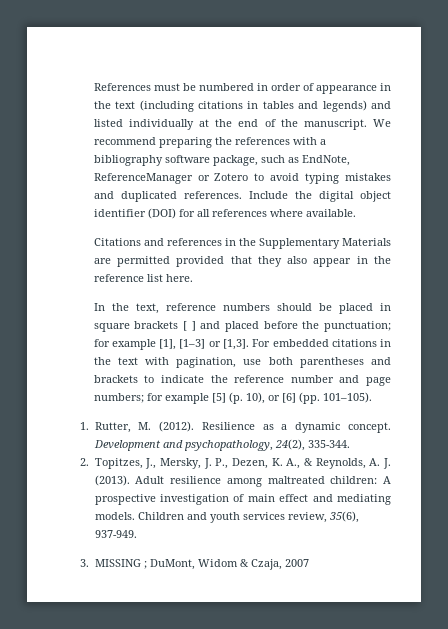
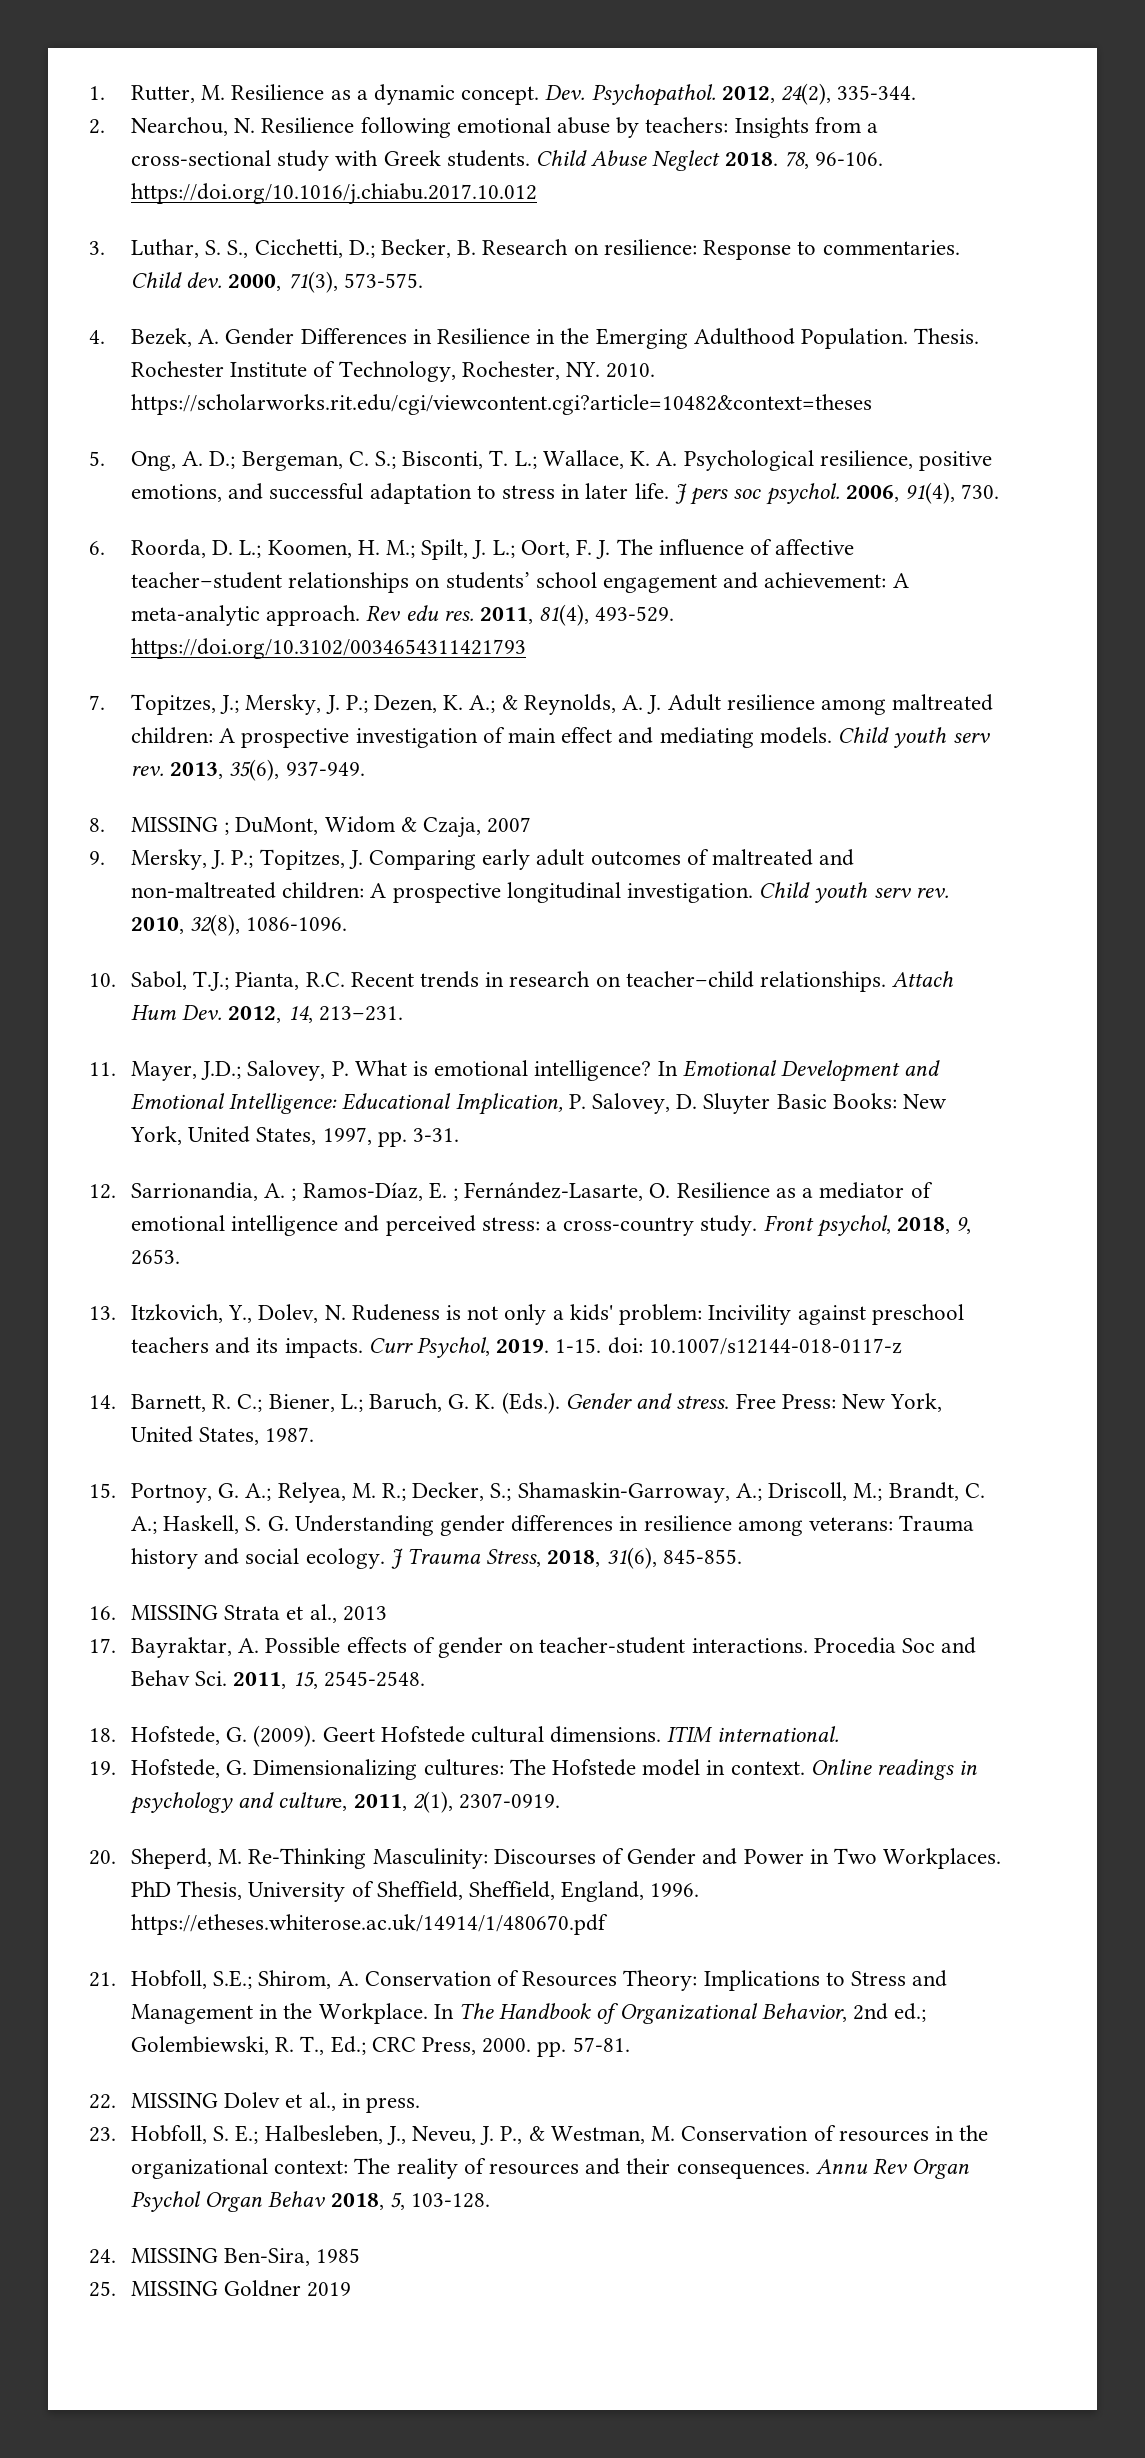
- References must be numbered in order of appearance in the text (including citations in tables and legends) and listed individually at the end of the manuscript. We recommend preparing the references with a bibliography software package, such as EndNote, ReferenceManager or Zotero to avoid typing mistakes and duplicated references. Include the digital object identifier (DOI) for all references where available.
- Citations and references in the Supplementary Materials are permitted provided that they also appear in the reference list here.
- In the text, reference numbers should be placed in square brackets [ ] and placed before the punctuation; for example [1], [1–3] or [1,3]. For embedded citations in the text with pagination, use both parentheses and brackets to indicate the reference number and page numbers; for example [5] (p. 10), or [6] (pp. 101–105).
- 1. Rutter, M. (2012). Resilience as a dynamic concept.
+ 1. Rutter, M. Resilience as a dynamic concept.
- Development and psychopathology, 24(2), 335-344.
+ Dev. Psychopathol. 2012, 24(2), 335-344.
- 2. Topitzes, J., Mersky, J. P., Dezen, K. A., & Reynolds, A. J. (2013). Adult resilience among maltreated children: A prospective investigation of main effect and mediating models.
+ 2. Nearchou, N. Resilience following emotional abuse by teachers: Insights from a cross-sectional study with Greek students. Child Abuse Neglect 2018. 78, 96-106. https://doi.org/10.1016/j.chiabu.2017.10.012
+ 3. Luthar, S. S., Cicchetti, D.; Becker, B. Research on resilience: Response to commentaries. Child dev. 2000, 71(3), 573-575.
+ 4. Bezek, A. Gender Differences in Resilience in the Emerging Adulthood Population. Thesis. Rochester Institute of Technology, Rochester, NY. 2010. https://scholarworks.rit.edu/cgi/viewcontent.cgi?article=10482&context=theses
+ 5. Ong, A. D.; Bergeman, C. S.; Bisconti, T. L.; Wallace, K. A. Psychological resilience, positive emotions, and successful adaptation to stress in later life. J pers soc psychol. 2006, 91(4), 730.
+ 6. Roorda, D. L.; Koomen, H. M.; Spilt, J. L.; Oort, F. J. The influence of affective teacher–student relationships on students’ school engagement and achievement: A meta-analytic approach. Rev edu res. 2011, 81(4), 493-529. https://doi.org/10.3102/0034654311421793
+ 7. Topitzes, J.; Mersky, J. P.; Dezen, K. A.; & Reynolds, A. J. Adult resilience among maltreated children: A prospective investigation of main effect and mediating models.
- Children and youth services review, 35(6), 937-949.
+ Child youth serv rev. 2013, 35(6), 937-949.
- 3. MISSING ; DuMont, Widom & Czaja, 2007
+ 8. MISSING ; DuMont, Widom & Czaja, 2007
+ 9. Mersky, J. P.; Topitzes, J. Comparing early adult outcomes of maltreated and non-maltreated children: A prospective longitudinal investigation. Child youth serv rev. 2010, 32(8), 1086-1096.
+ 10. Sabol, T.J.; Pianta, R.C. Recent trends in research on teacher–child relationships. Attach Hum Dev. 2012, 14, 213–231.
+ 11. Mayer, J.D.; Salovey, P. What is emotional intelligence? In Emotional Development and Emotional Intelligence: Educational Implication, P. Salovey, D. Sluyter Basic Books: New York, United States, 1997, pp. 3-31.
+ 12. Sarrionandia, A. ; Ramos-Díaz, E. ; Fernández-Lasarte, O. Resilience as a mediator of emotional intelligence and perceived stress: a cross-country study. Front psychol, 2018, 9, 2653.
+ 13. Itzkovich, Y., Dolev, N. Rudeness is not only a kids' problem: Incivility against preschool teachers and its impacts. Curr Psychol, 2019. 1-15. doi: 10.1007/s12144-018-0117-z
+ 14. Barnett, R. C.; Biener, L.; Baruch, G. K. (Eds.). Gender and stress. Free Press: New York, United States, 1987.
+ 15. Portnoy, G. A.; Relyea, M. R.; Decker, S.; Shamaskin‐Garroway, A.; Driscoll, M.; Brandt, C. A.; Haskell, S. G. Understanding gender differences in resilience among veterans: Trauma history and social ecology. J Trauma Stress, 2018, 31(6), 845-855.
+ 16. MISSING Strata et al., 2013
+ 17. Bayraktar, A. Possible effects of gender on teacher-student interactions. Procedia Soc and Behav Sci. 2011, 15, 2545-2548.
+ 18. Hofstede, G. (2009). Geert Hofstede cultural dimensions. ITIM international.
+ 19. Hofstede, G. Dimensionalizing cultures: The Hofstede model in context. Online readings in psychology and culture, 2011, 2(1), 2307-0919.
+ 20. Sheperd, M. Re-Thinking Masculinity: Discourses of Gender and Power in Two Workplaces. PhD Thesis, University of Sheffield, Sheffield, England, 1996. https://etheses.whiterose.ac.uk/14914/1/480670.pdf
+ 21. Hobfoll, S.E.; Shirom, A. Conservation of Resources Theory: Implications to Stress and Management in the Workplace. In The Handbook of Organizational Behavior, 2nd ed.; Golembiewski, R. T., Ed.; CRC Press, 2000. pp. 57-81.
+ 22. MISSING Dolev et al., in press.
+ 23. Hobfoll, S. E.; Halbesleben, J., Neveu, J. P., & Westman, M. Conservation of resources in the organizational context: The reality of resources and their consequences. Annu Rev Organ Psychol Organ Behav 2018, 5, 103-128.
+ 24. MISSING Ben-Sira, 1985
+ 25. MISSING Goldner 2019

